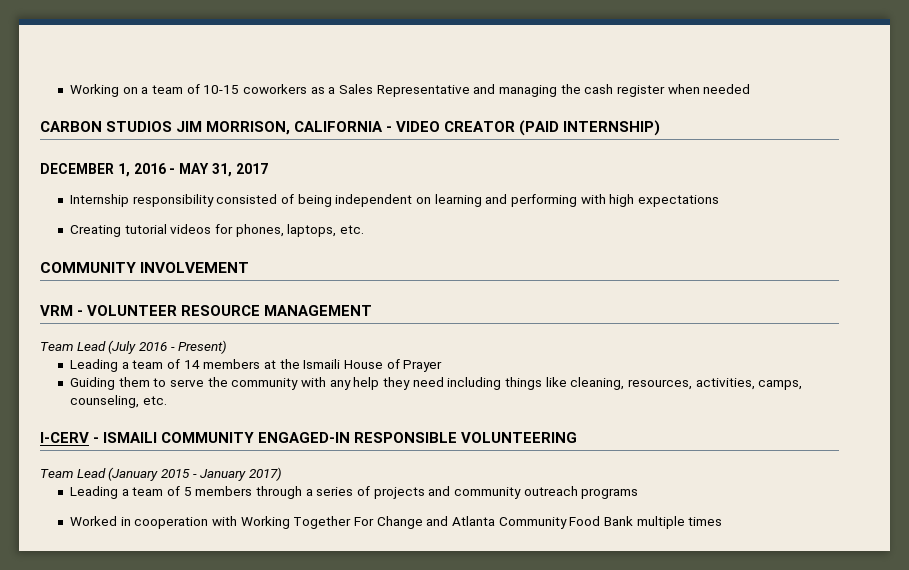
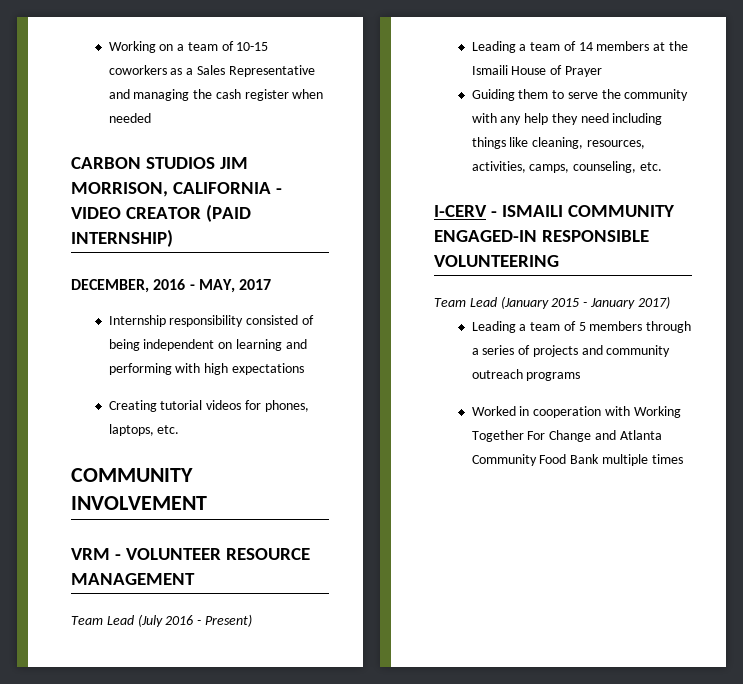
- DECEMBER 1, 2016 - MAY 31, 2017
+ DECEMBER, 2016 - MAY, 2017

